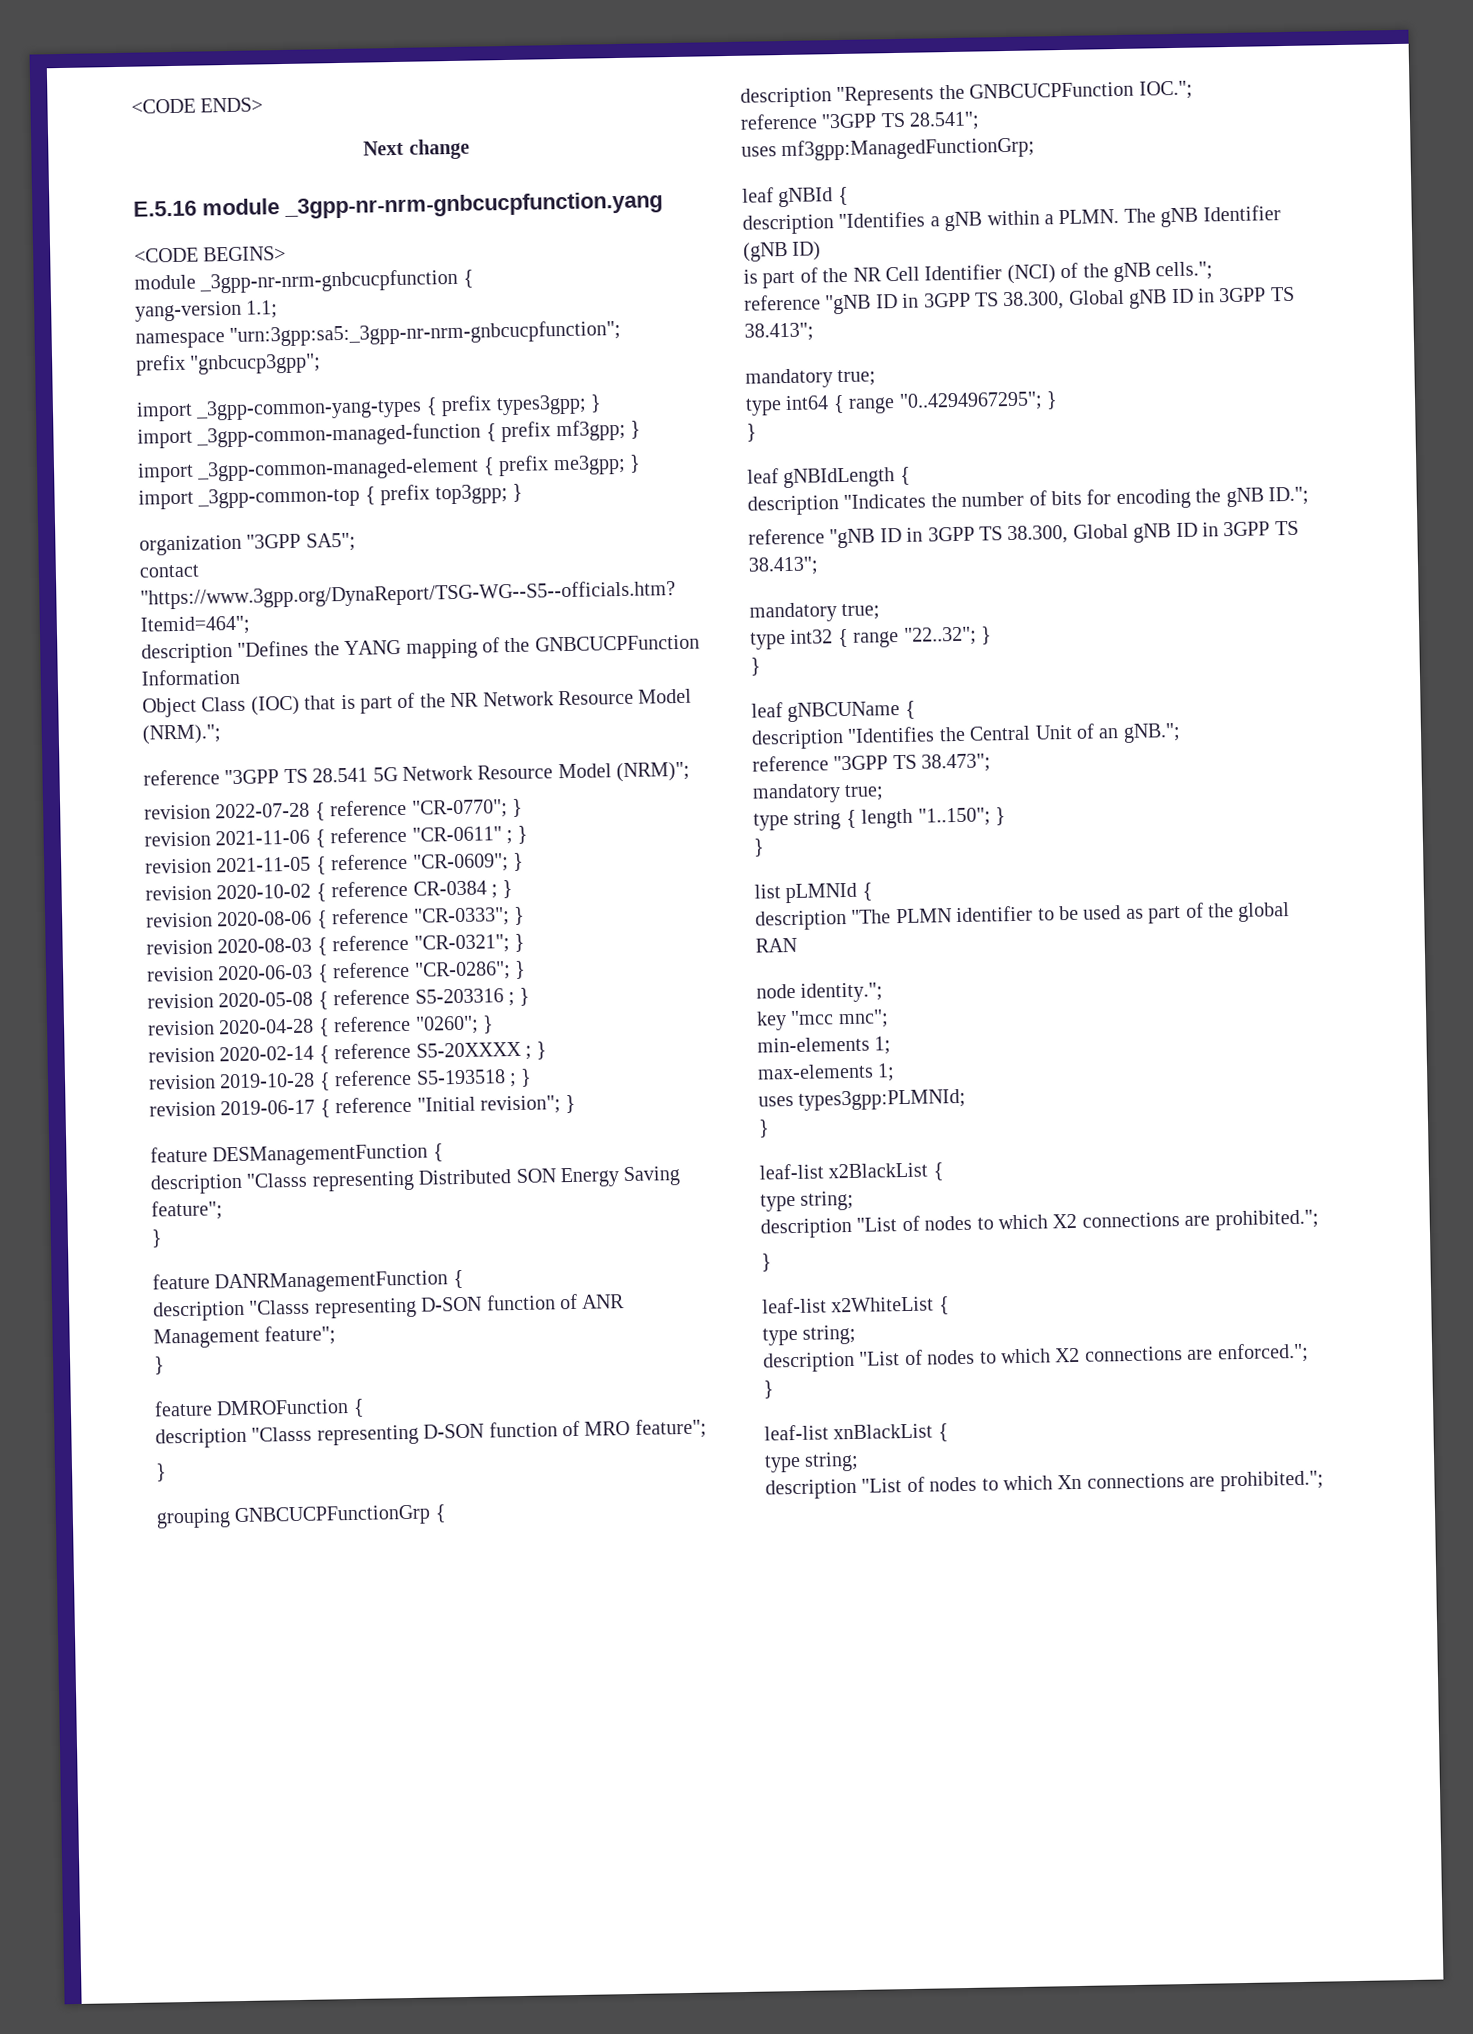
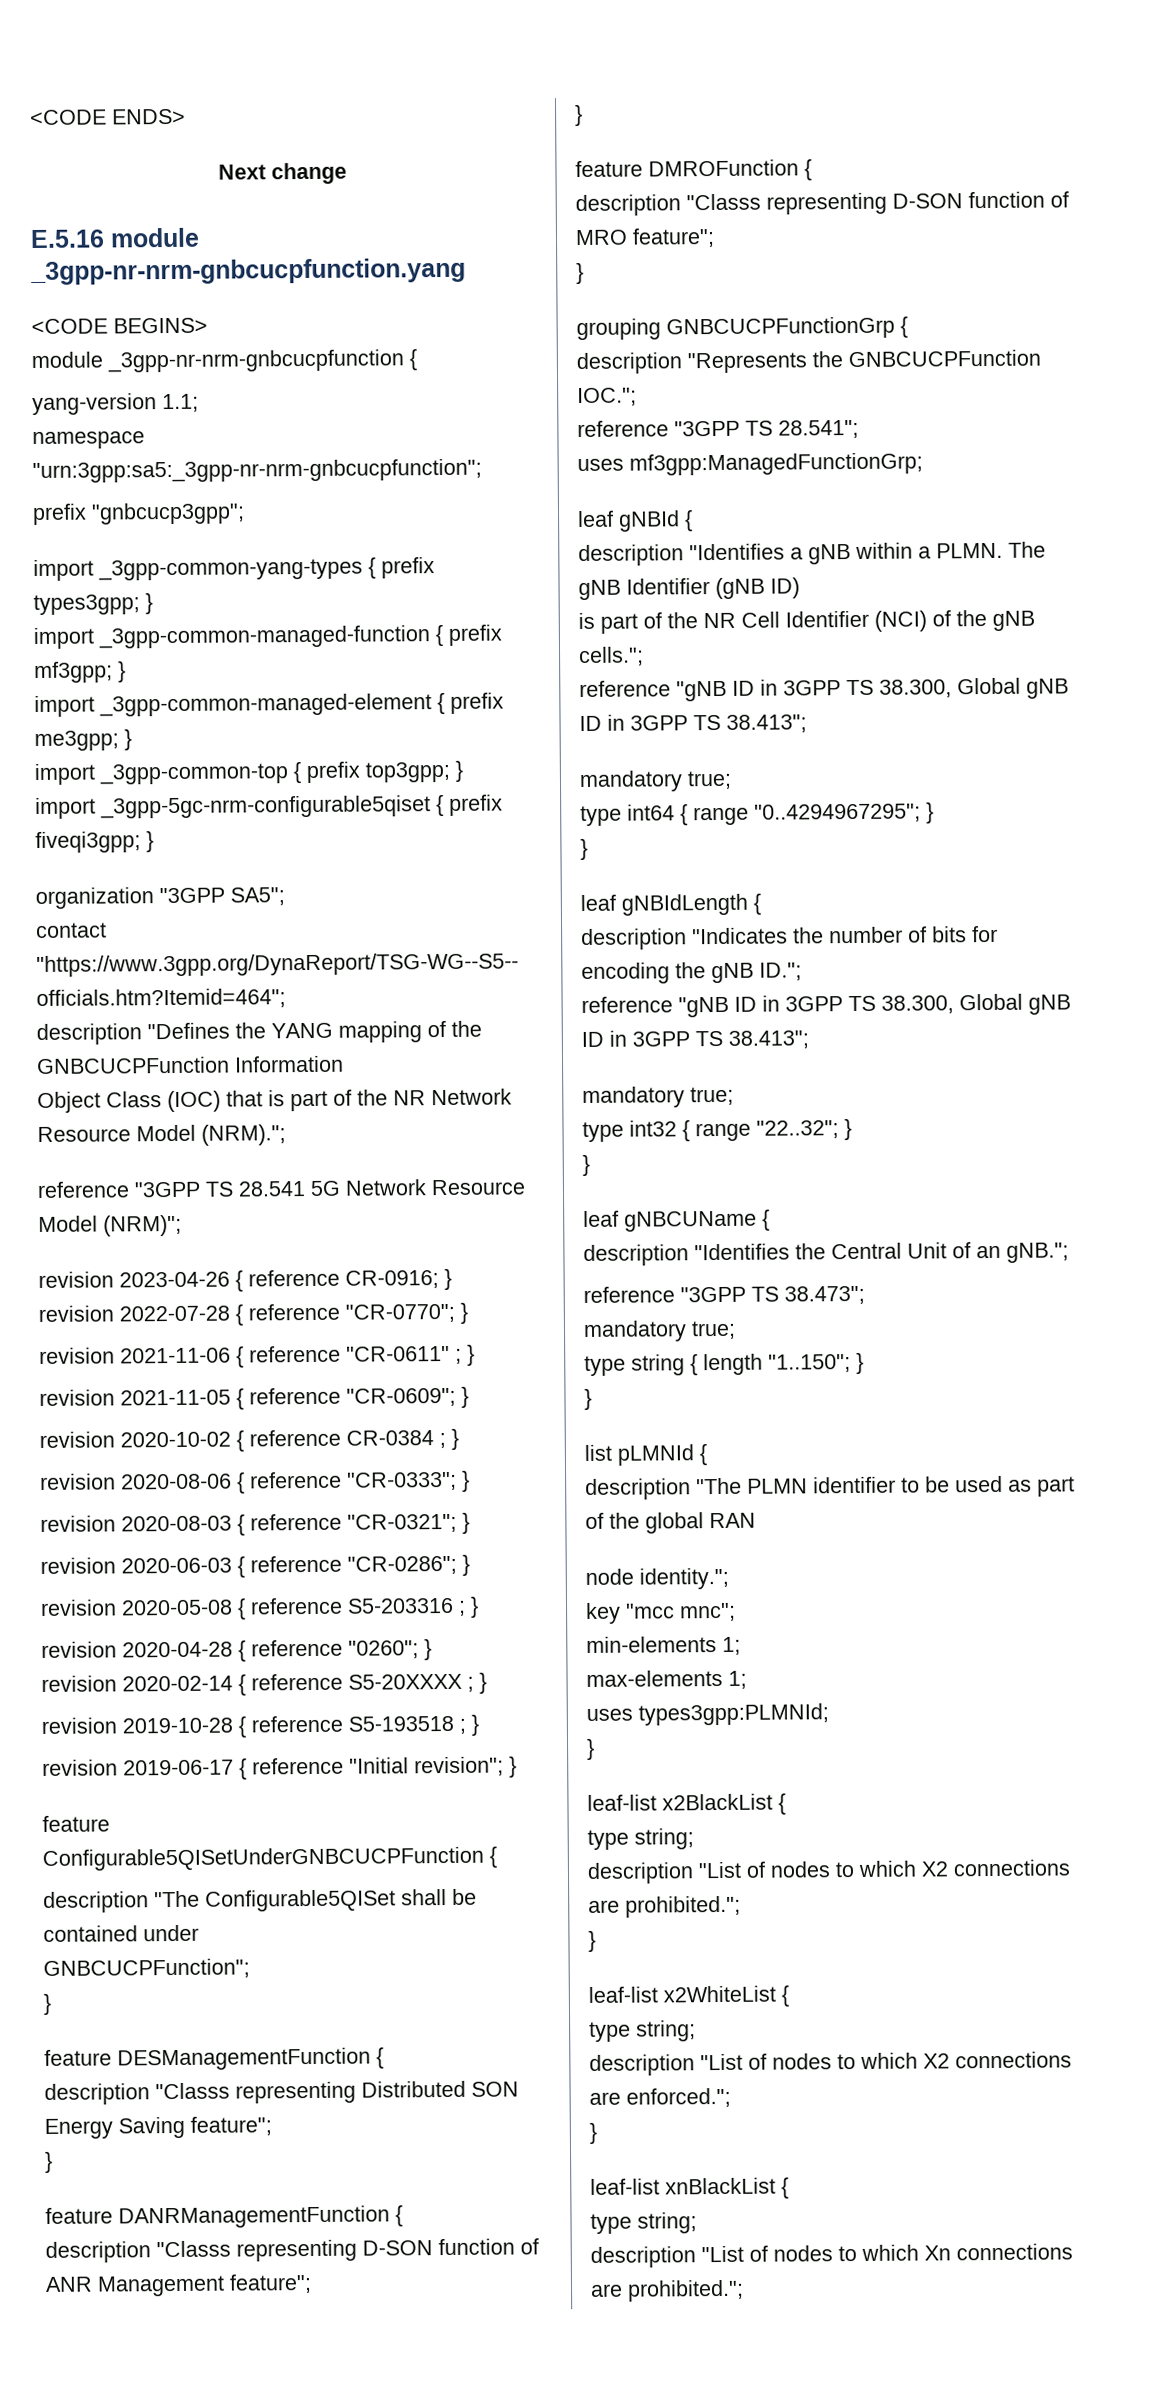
+ import _3gpp-5gc-nrm-configurable5qiset { prefix fiveqi3gpp; }
+ revision 2023-04-26 { reference CR-0916; }
+ feature Configurable5QISetUnderGNBCUCPFunction {
+ description "The Configurable5QISet shall be contained under
+ GNBCUCPFunction";
+ }

